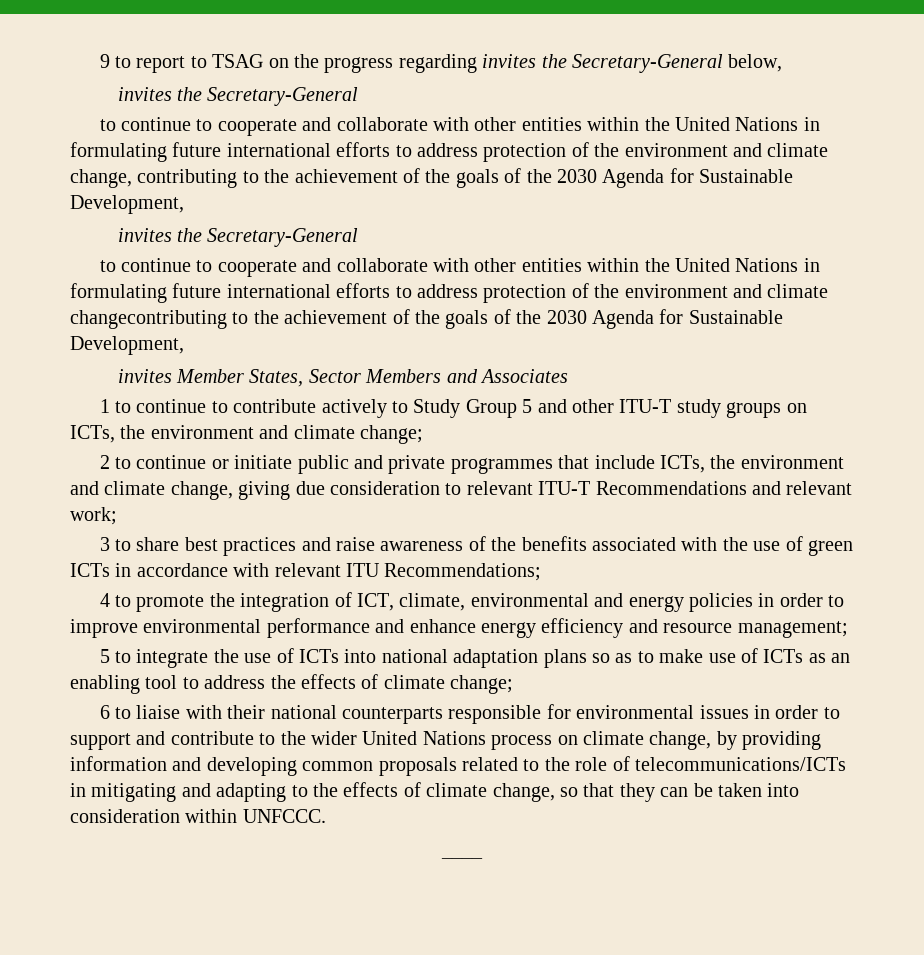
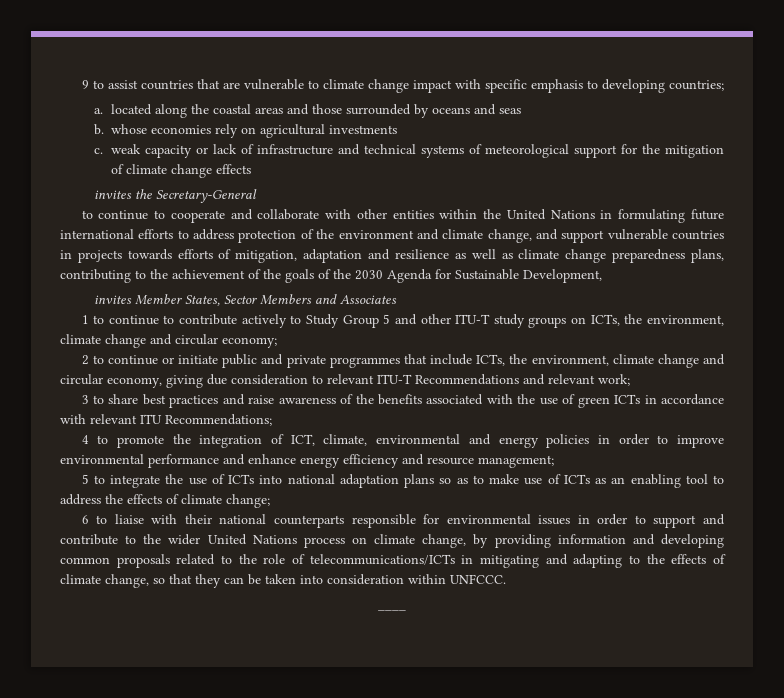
- 9 to report to TSAG on the progress regarding invites the Secretary-General below,
+ 9 to assist countries that are vulnerable to climate change impact with specific emphasis to developing countries;
+ a. located along the coastal areas and those surrounded by oceans and seas
+ b. whose economies rely on agricultural investments
+ c. weak capacity or lack of infrastructure and technical systems of meteorological support for the mitigation of climate change effects
- to continue to cooperate and collaborate with other entities within the United Nations in formulating future international efforts to address protection of the environment and climate change, contributing to the achievement of the goals of the 2030 Agenda for Sustainable Development,
- invites the Secretary-General
- to continue to cooperate and collaborate with other entities within the United Nations in formulating future international efforts to address protection of the environment and climate changecontributing to the achievement of the goals of the 2030 Agenda for Sustainable Development,
+ to continue to cooperate and collaborate with other entities within the United Nations in formulating future international efforts to address protection of the environment and climate change, and support vulnerable countries in projects towards efforts of mitigation, adaptation and resilience as well as climate change preparedness plans, contributing to the achievement of the goals of the 2030 Agenda for Sustainable Development,
- 1 to continue to contribute actively to Study Group 5 and other ITU-T study groups on ICTs, the environment and climate change;
+ 1 to continue to contribute actively to Study Group 5 and other ITU-T study groups on ICTs, the environment, climate change and circular economy;
- 2 to continue or initiate public and private programmes that include ICTs, the environment and climate change, giving due consideration to relevant ITU-T Recommendations and relevant work;
+ 2 to continue or initiate public and private programmes that include ICTs, the environment, climate change and circular economy, giving due consideration to relevant ITU-T Recommendations and relevant work;

